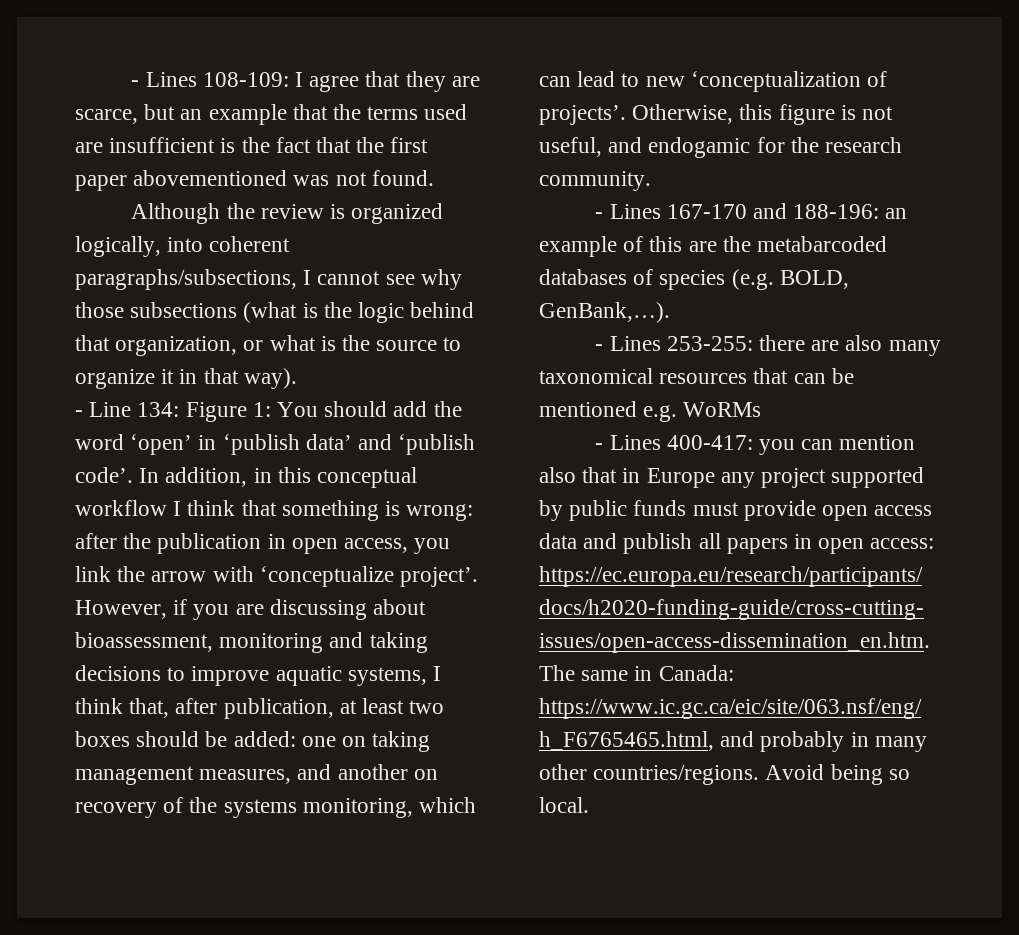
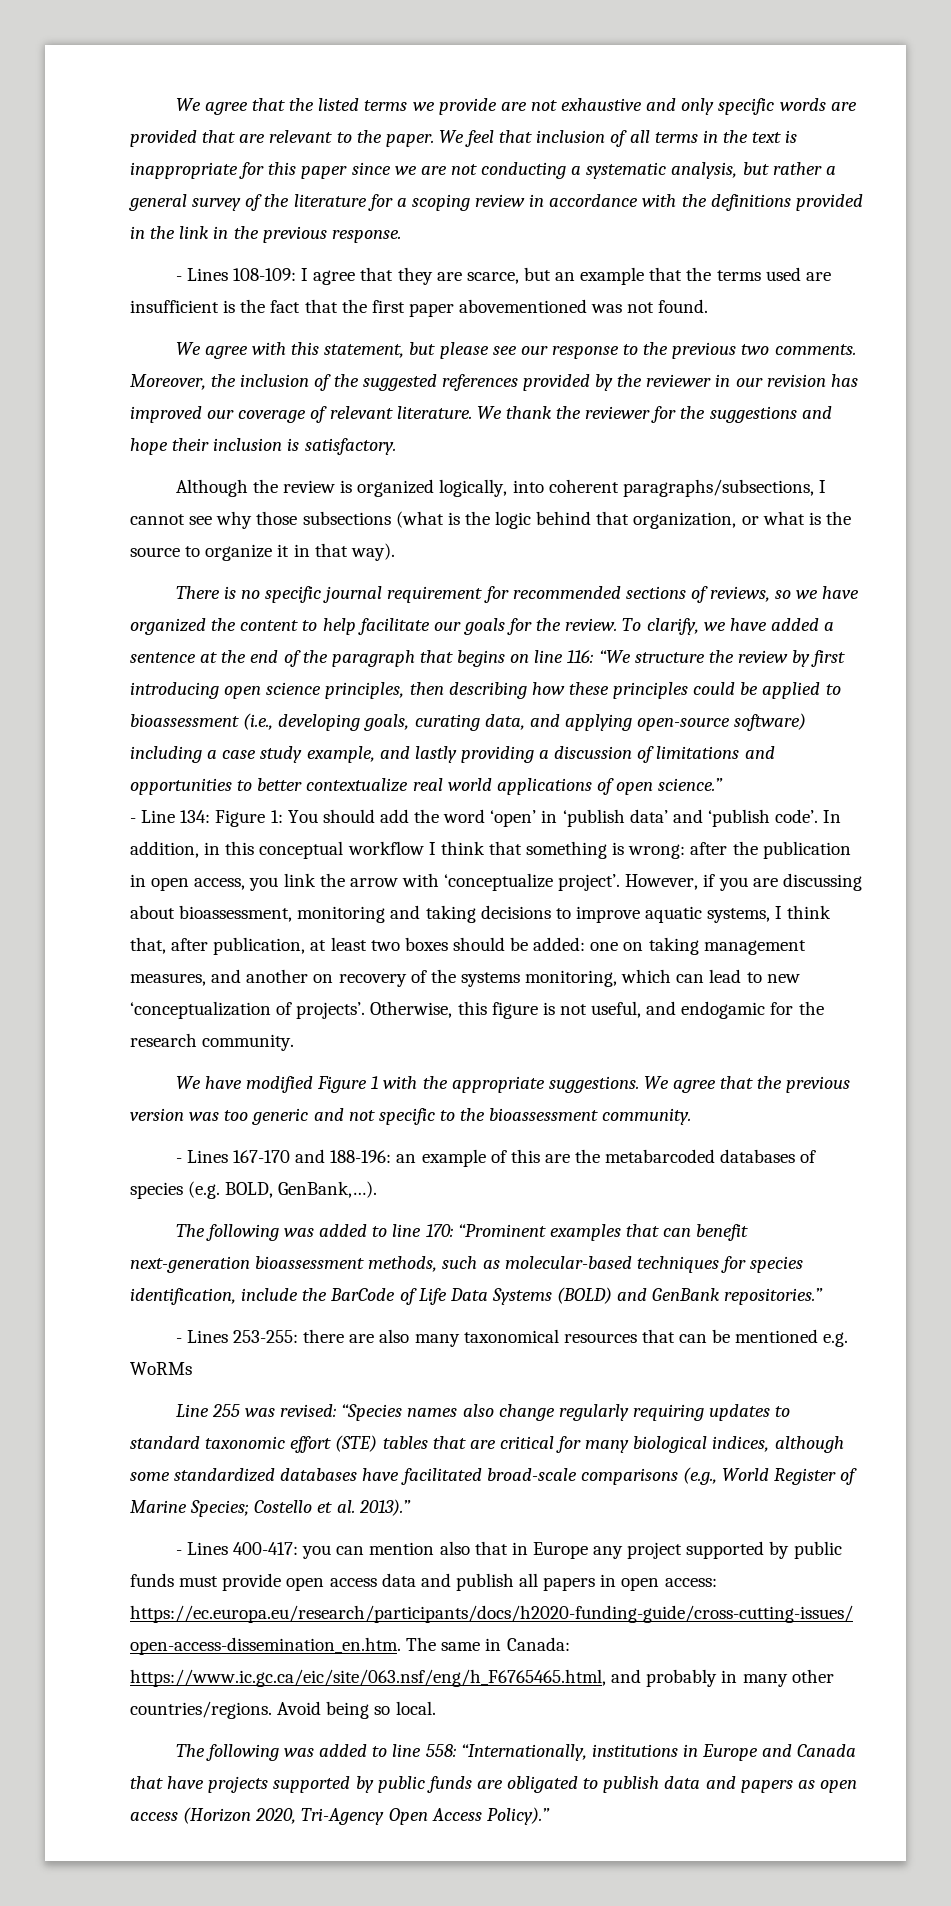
+ We agree that the listed terms we provide are not exhaustive and only specific words are provided that are relevant to the paper. We feel that inclusion of all terms in the text is inappropriate for this paper since we are not conducting a systematic analysis, but rather a general survey of the literature for a scoping review in accordance with the definitions provided in the link in the previous response.
+ We agree with this statement, but please see our response to the previous two comments. Moreover, the inclusion of the suggested references provided by the reviewer in our revision has improved our coverage of relevant literature. We thank the reviewer for the suggestions and hope their inclusion is satisfactory.
+ There is no specific journal requirement for recommended sections of reviews, so we have organized the content to help facilitate our goals for the review. To clarify, we have added a sentence at the end of the paragraph that begins on line 116: “We structure the review by first introducing open science principles, then describing how these principles could be applied to bioassessment (i.e., developing goals, curating data, and applying open-source software) including a case study example, and lastly providing a discussion of limitations and opportunities to better contextualize real world applications of open science.”
+ We have modified Figure 1 with the appropriate suggestions. We agree that the previous version was too generic and not specific to the bioassessment community.
+ The following was added to line 170: “Prominent examples that can benefit next-generation bioassessment methods, such as molecular-based techniques for species identification, include the BarCode of Life Data Systems (BOLD) and GenBank repositories.”
+ Line 255 was revised: “Species names also change regularly requiring updates to standard taxonomic effort (STE) tables that are critical for many biological indices, although some standardized databases have facilitated broad-scale comparisons (e.g., World Register of Marine Species; Costello et al. 2013).”
+ The following was added to line 558: “Internationally, institutions in Europe and Canada that have projects supported by public funds are obligated to publish data and papers as open access (Horizon 2020, Tri-Agency Open Access Policy).”

